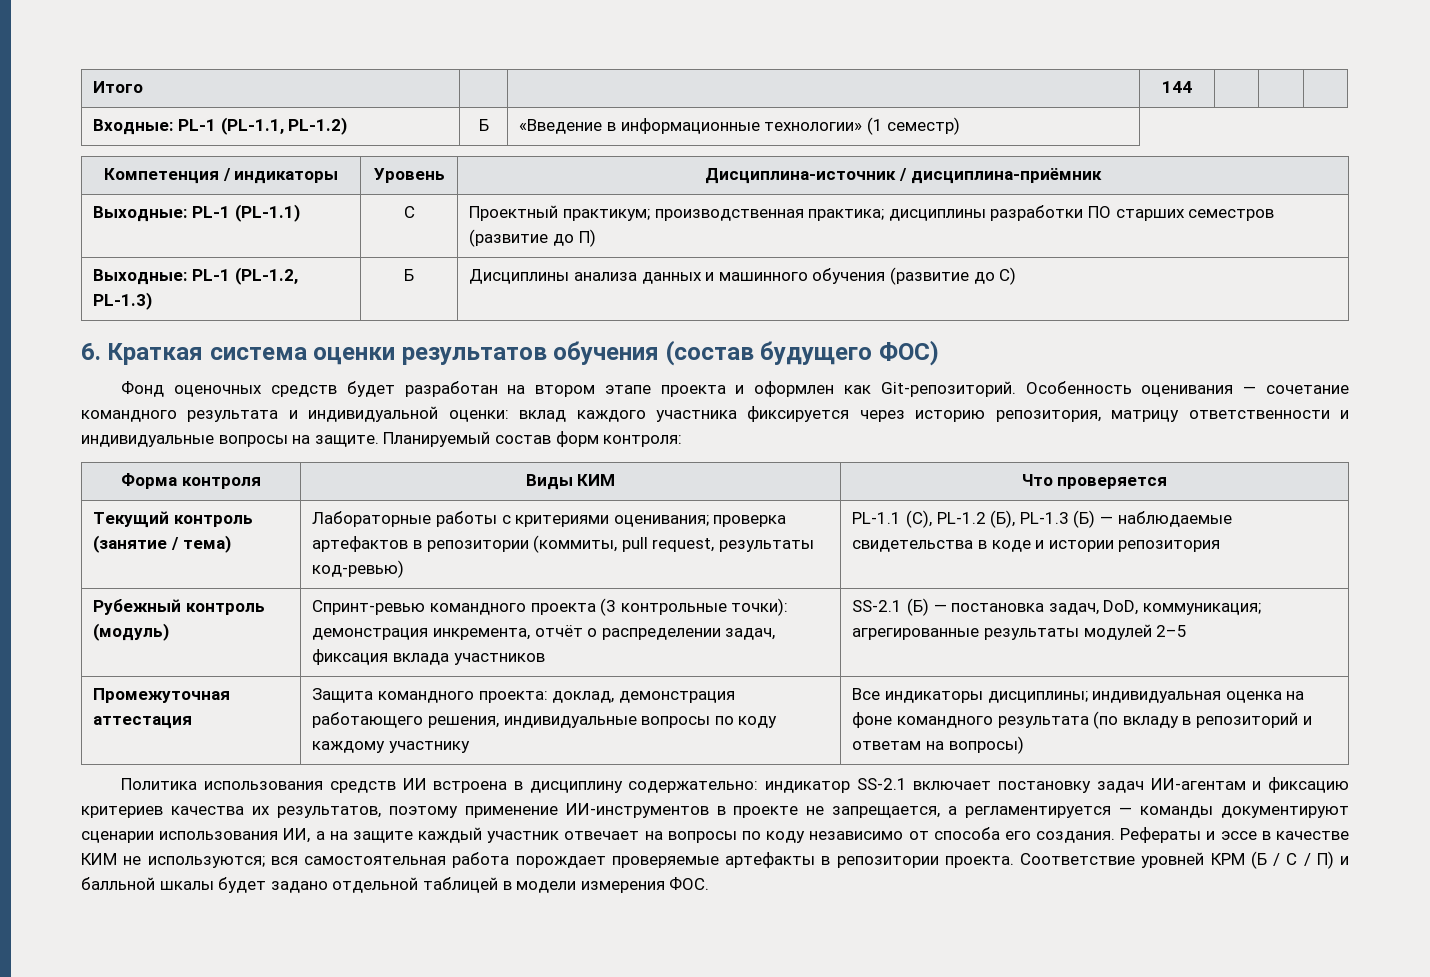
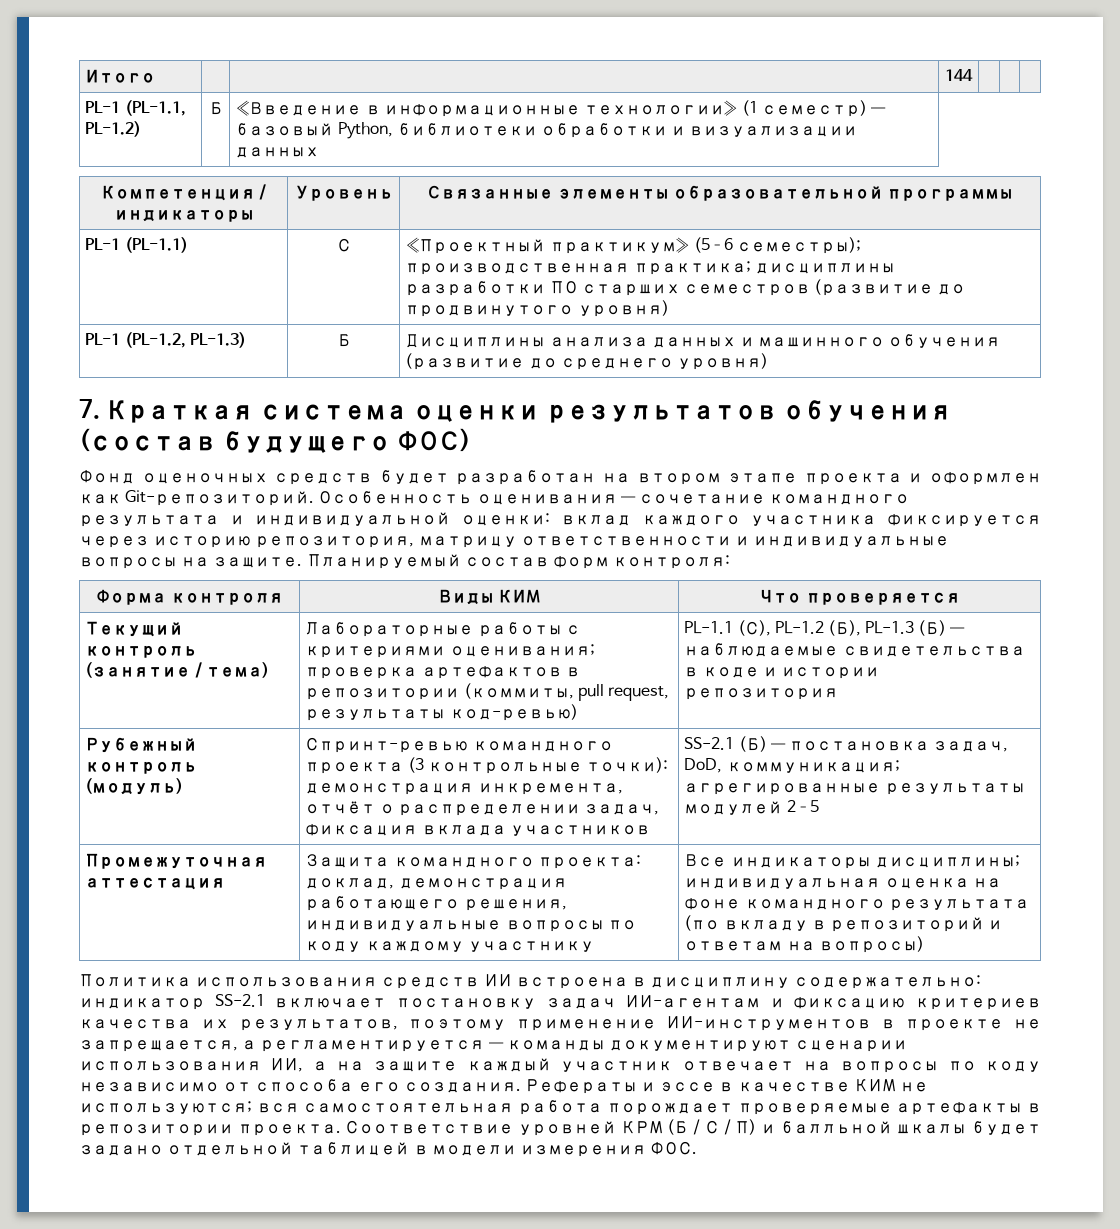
- Входные: PL-1 (PL-1.1, PL-1.2) | Б | «Введение в информационные технологии» (1 семестр)
+ PL-1 (PL-1.1, PL-1.2) | Б | «Введение в информационные технологии» (1 семестр) — базовый Python, библиотеки обработки и визуализации данных
- Компетенция / индикаторы | Уровень | Дисциплина-источник / дисциплина-приёмник
- Выходные: PL-1 (PL-1.1) | С | Проектный практикум; производственная практика; дисциплины разработки ПО старших семестров (развитие до П)
- Выходные: PL-1 (PL-1.2, PL-1.3) | Б | Дисциплины анализа данных и машинного обучения (развитие до С)
- 6. Краткая система оценки результатов обучения (состав будущего ФОС)
+ Компетенция / индикаторы | Уровень | Связанные элементы образовательной программы
+ PL-1 (PL-1.1) | С | «Проектный практикум» (5–6 семестры); производственная практика; дисциплины разработки ПО старших семестров (развитие до продвинутого уровня)
+ PL-1 (PL-1.2, PL-1.3) | Б | Дисциплины анализа данных и машинного обучения (развитие до среднего уровня)
+ 7. Краткая система оценки результатов обучения (состав будущего ФОС)

